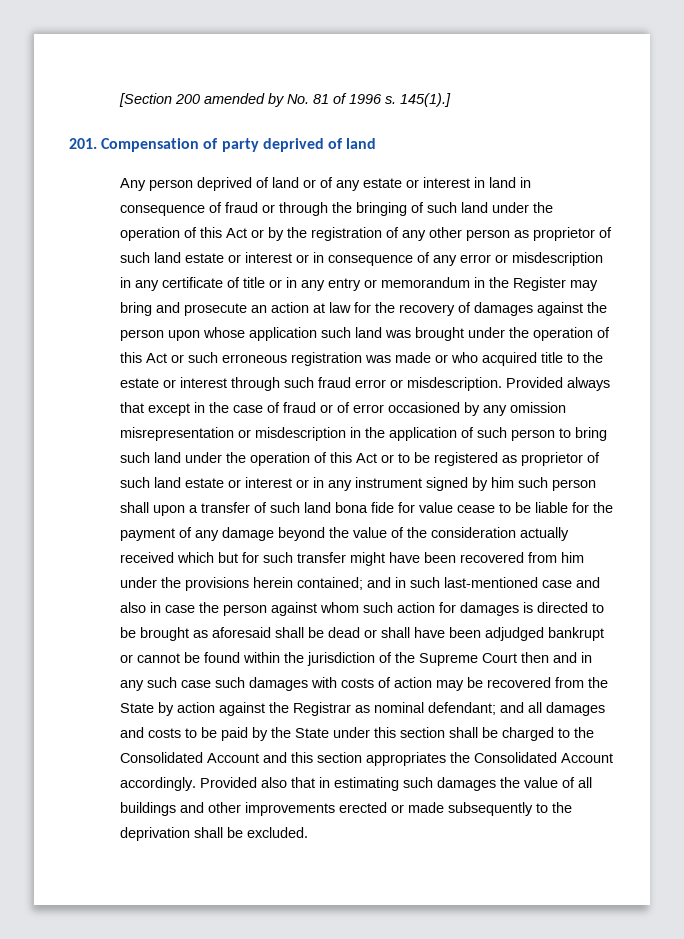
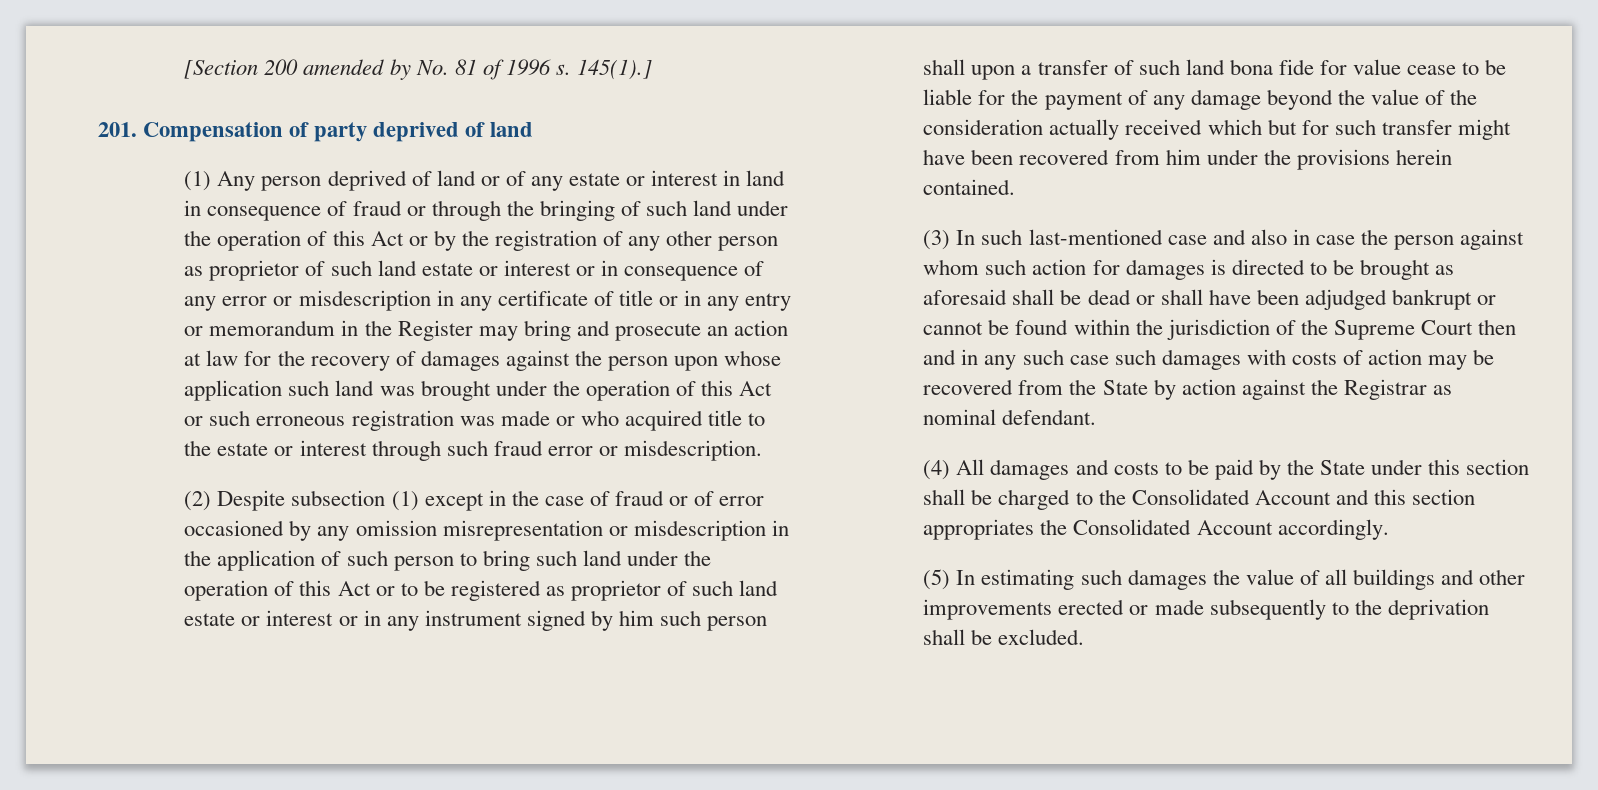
- Any person deprived of land or of any estate or interest in land in consequence of fraud or through the bringing of such land under the operation of this Act or by the registration of any other person as proprietor of such land estate or interest or in consequence of any error or misdescription in any certificate of title or in any entry or memorandum in the Register may bring and prosecute an action at law for the recovery of damages against the person upon whose application such land was brought under the operation of this Act or such erroneous registration was made or who acquired title to the estate or interest through such fraud error or misdescription. Provided always that except in the case of fraud or of error occasioned by any omission misrepresentation or misdescription in the application of such person to bring such land under the operation of this Act or to be registered as proprietor of such land estate or interest or in any instrument signed by him such person shall upon a transfer of such land bona fide for value cease to be liable for the payment of any damage beyond the value of the consideration actually received which but for such transfer might have been recovered from him under the provisions herein contained; and in such last-mentioned case and also in case the person against whom such action for damages is directed to be brought as aforesaid shall be dead or shall have been adjudged bankrupt or cannot be found within the jurisdiction of the Supreme Court then and in any such case such damages with costs of action may be recovered from the State by action against the Registrar as nominal defendant; and all damages and costs to be paid by the State under this section shall be charged to the Consolidated Account and this section appropriates the Consolidated Account accordingly. Provided also that in estimating such damages the value of all buildings and other improvements erected or made subsequently to the deprivation shall be excluded.
+ (1) Any person deprived of land or of any estate or interest in land in consequence of fraud or through the bringing of such land under the operation of this Act or by the registration of any other person as proprietor of such land estate or interest or in consequence of any error or misdescription in any certificate of title or in any entry or memorandum in the Register may bring and prosecute an action at law for the recovery of damages against the person upon whose application such land was brought under the operation of this Act or such erroneous registration was made or who acquired title to the estate or interest through such fraud error or misdescription.
+ (2) Despite subsection (1) except in the case of fraud or of error occasioned by any omission misrepresentation or misdescription in the application of such person to bring such land under the operation of this Act or to be registered as proprietor of such land estate or interest or in any instrument signed by him such person shall upon a transfer of such land bona fide for value cease to be liable for the payment of any damage beyond the value of the consideration actually received which but for such transfer might have been recovered from him under the provisions herein contained.
+ (3) In such last-mentioned case and also in case the person against whom such action for damages is directed to be brought as aforesaid shall be dead or shall have been adjudged bankrupt or cannot be found within the jurisdiction of the Supreme Court then and in any such case such damages with costs of action may be recovered from the State by action against the Registrar as nominal defendant.
+ (4) All damages and costs to be paid by the State under this section shall be charged to the Consolidated Account and this section appropriates the Consolidated Account accordingly.
+ (5) In estimating such damages the value of all buildings and other improvements erected or made subsequently to the deprivation shall be excluded.

